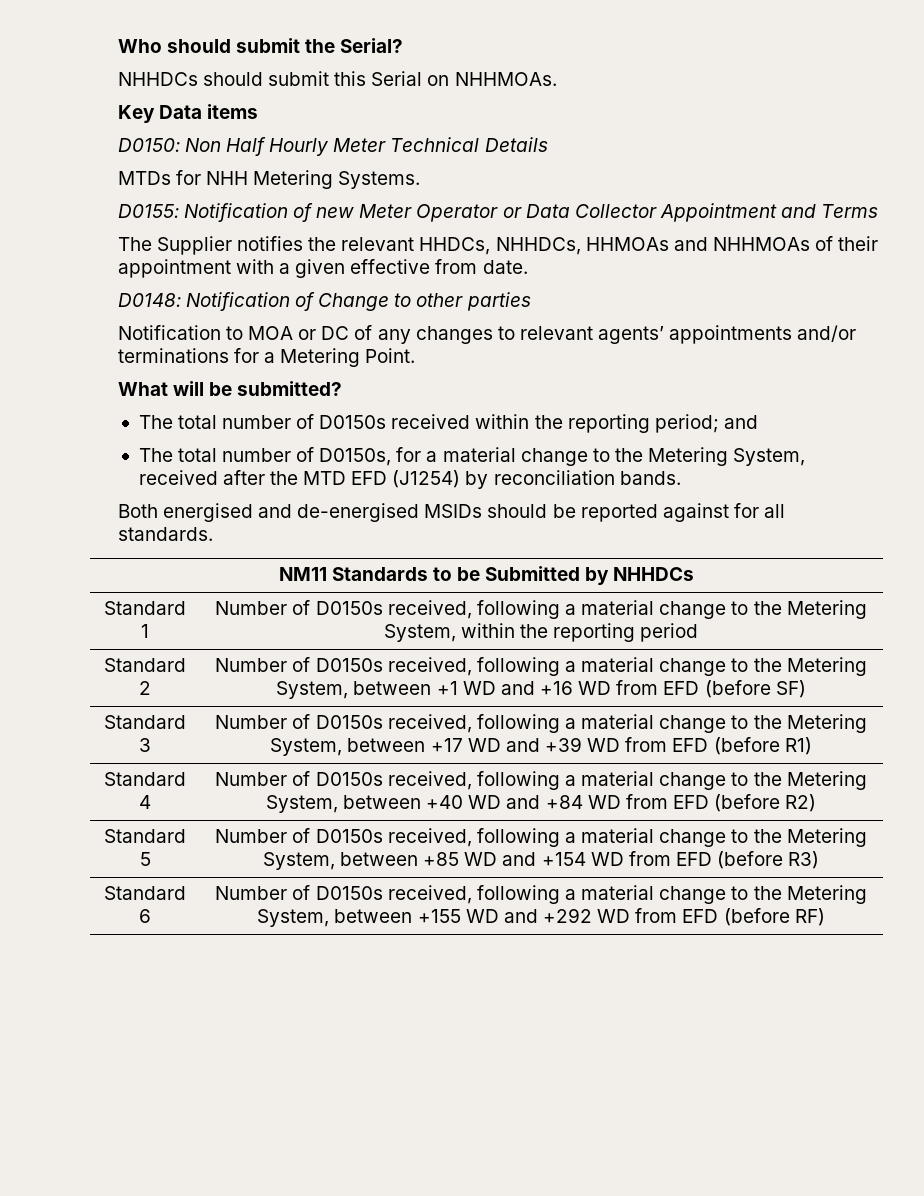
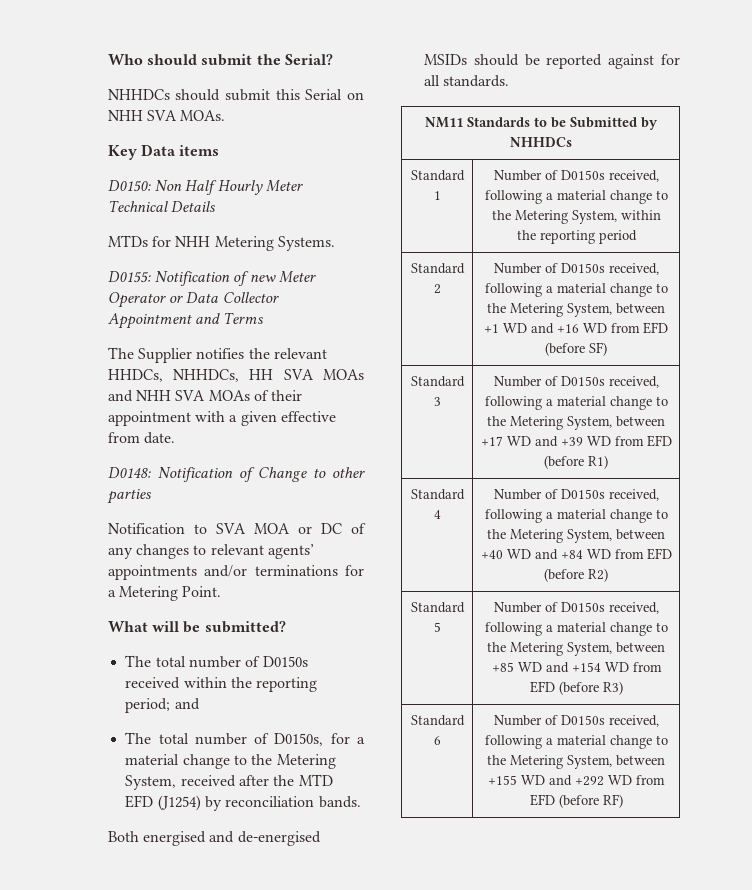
- NHHDCs should submit this Serial on NHHMOAs.
+ NHHDCs should submit this Serial on NHH SVA MOAs.
- The Supplier notifies the relevant HHDCs, NHHDCs, HHMOAs and NHHMOAs of their appointment with a given effective from date.
+ The Supplier notifies the relevant HHDCs, NHHDCs, HH SVA MOAs and NHH SVA MOAs of their appointment with a given effective from date.
- Notification to MOA or DC of any changes to relevant agents’ appointments and/or terminations for a Metering Point.
+ Notification to SVA MOA or DC of any changes to relevant agents’ appointments and/or terminations for a Metering Point.

